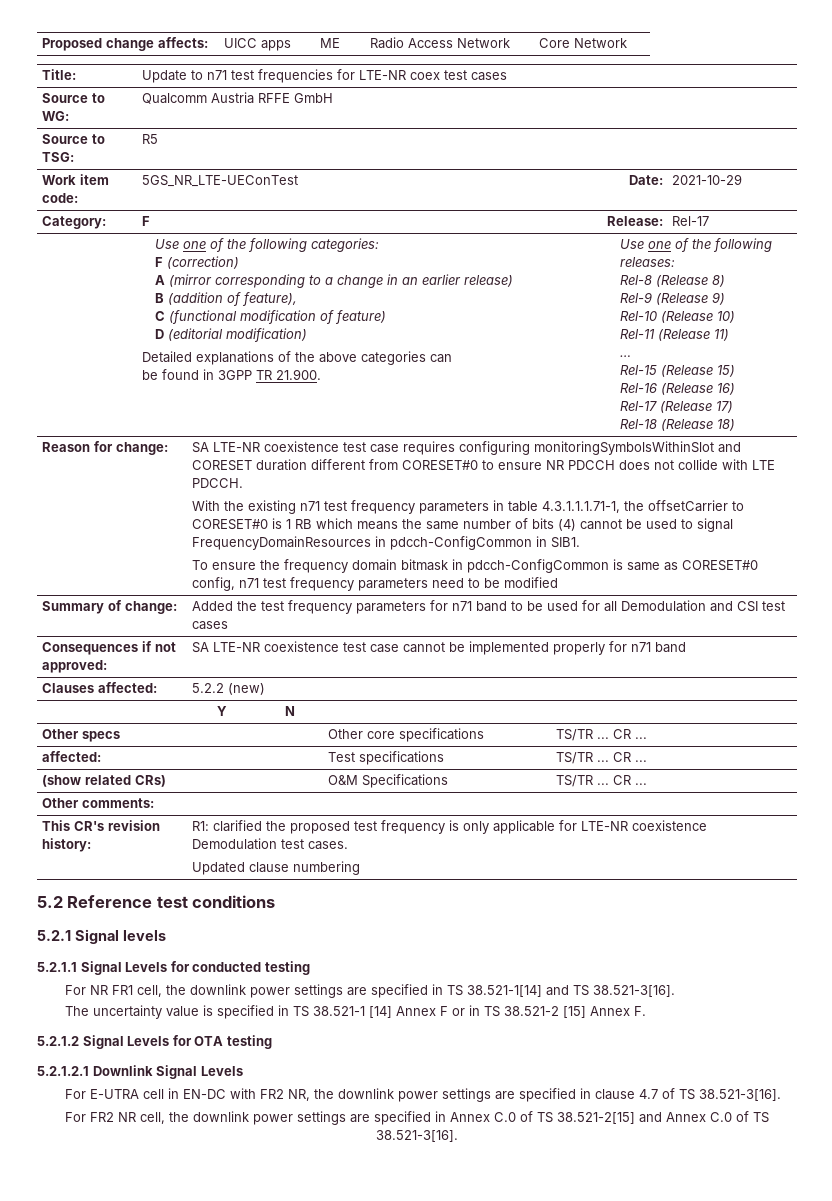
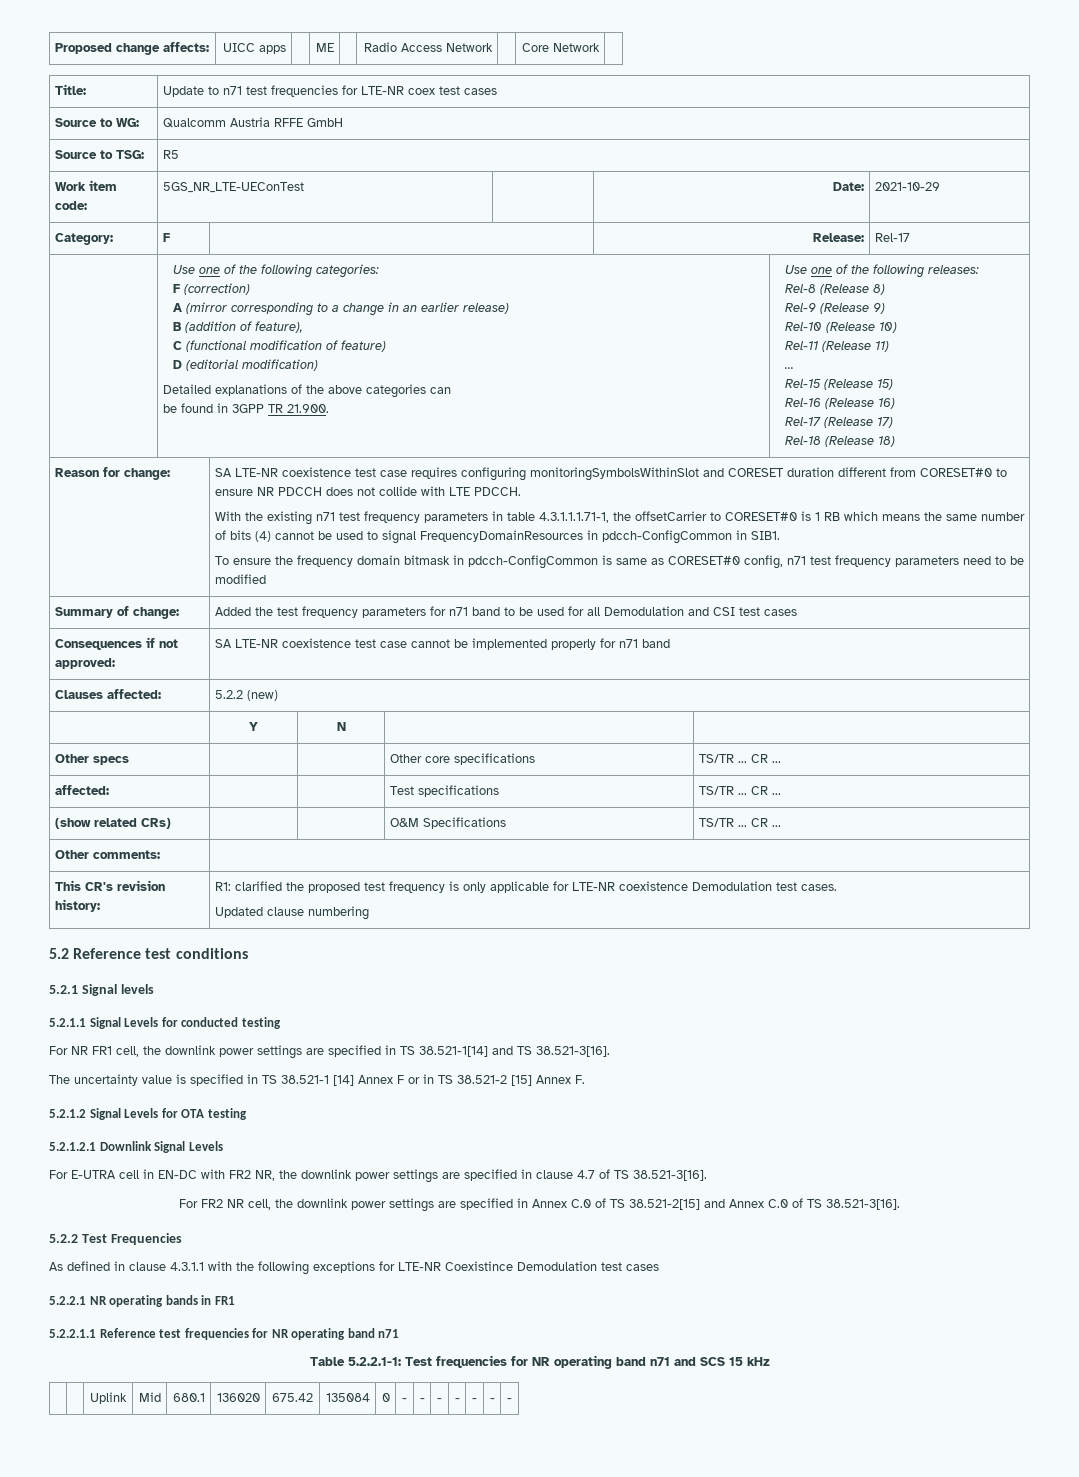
+ 5.2.2 Test Frequencies
+ As defined in clause 4.3.1.1 with the following exceptions for LTE-NR Coexistince Demodulation test cases
+ 5.2.2.1 NR operating bands in FR1
+ 5.2.2.1.1 Reference test frequencies for NR operating band n71
+ Table 5.2.2.1-1: Test frequencies for NR operating band n71 and SCS 15 kHz
+ | | Uplink | Mid | 680.1 | 136020 | 675.42 | 135084 | 0 | - | - | - | - | - | - | -

